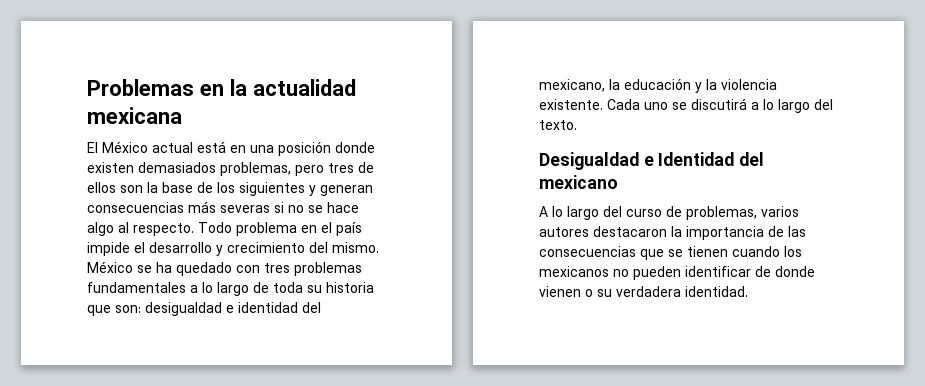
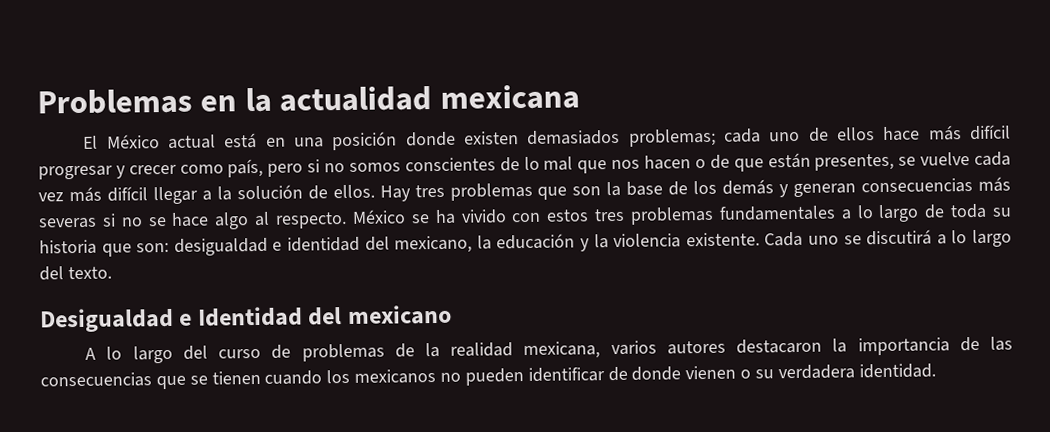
- El México actual está en una posición donde existen demasiados problemas, pero tres de ellos son la base de los siguientes y generan consecuencias más severas si no se hace algo al respecto.
+ El México actual está en una posición donde existen demasiados problemas; cada uno de ellos hace más difícil progresar y crecer como país, pero si no somos conscientes de lo mal que nos hacen o de que están presentes, se vuelve cada vez más difícil llegar a la solución de ellos. Hay tres problemas que son la base de los demás y generan consecuencias más severas si no se hace algo al respecto.
- Todo problema en el país impide el desarrollo y crecimiento del mismo. México se ha quedado con tres problemas fundamentales a lo largo de toda su historia que son: desigualdad e identidad del mexicano, la educación y la violencia existente.
+ México se ha vivido con estos tres problemas fundamentales a lo largo de toda su historia que son: desigualdad e identidad del mexicano, la educación y la violencia existente.
- A lo largo del curso de problemas, varios autores destacaron la importancia de las consecuencias que se tienen cuando los mexicanos no pueden identificar de donde vienen o su verdadera identidad.
+ A lo largo del curso de problemas de la realidad mexicana, varios autores destacaron la importancia de las consecuencias que se tienen cuando los mexicanos no pueden identificar de donde vienen o su verdadera identidad.

